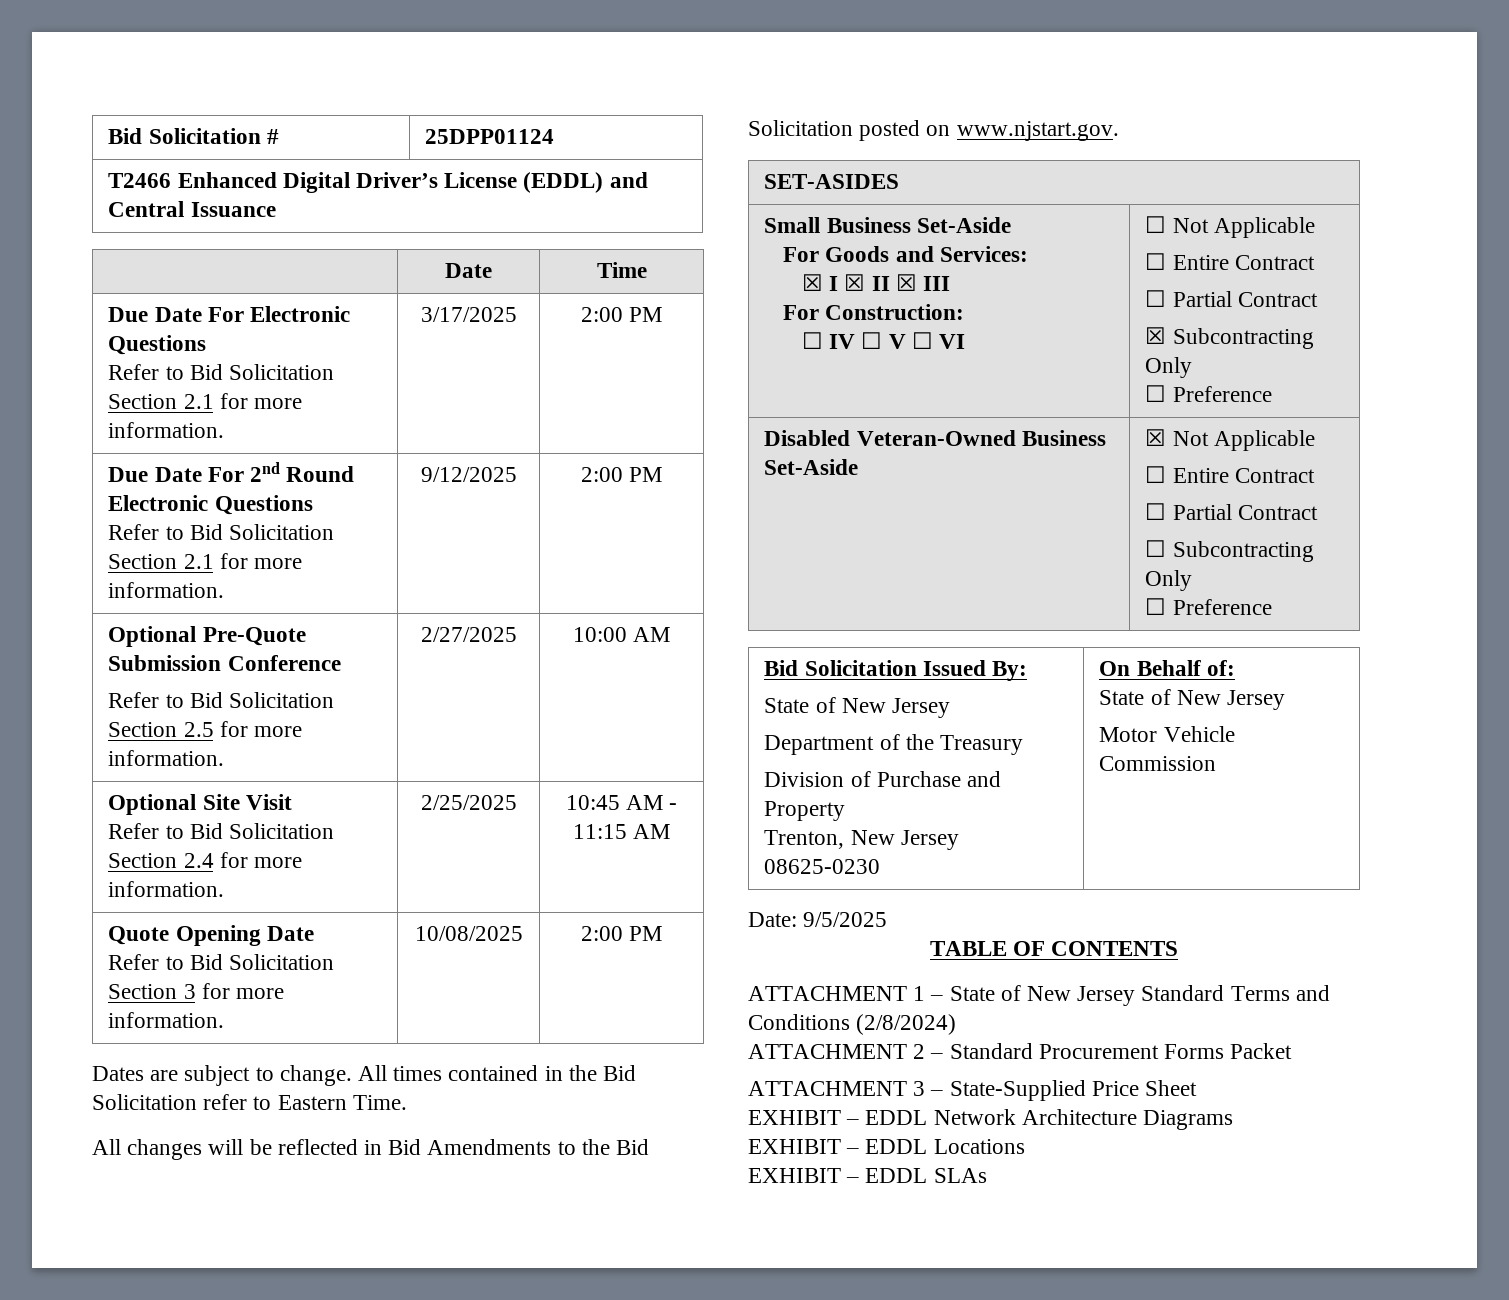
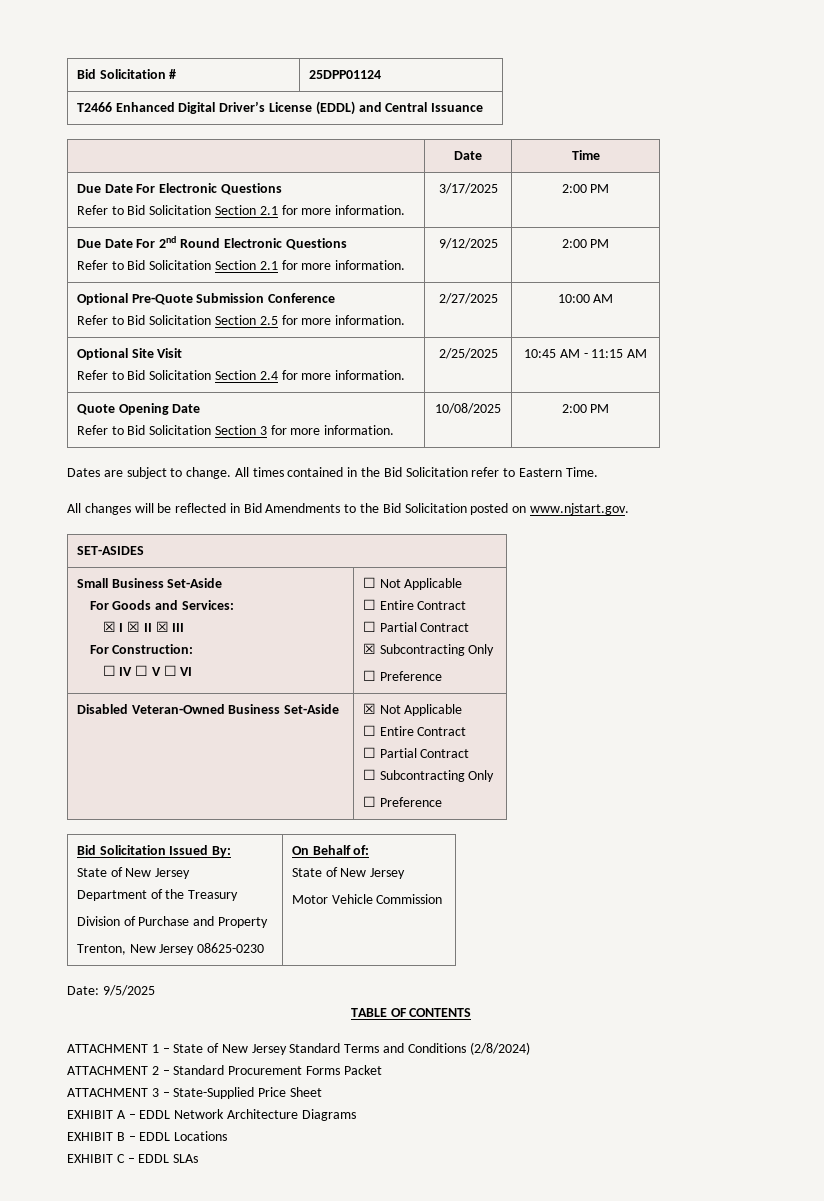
- EXHIBIT – EDDL Network Architecture Diagrams
+ EXHIBIT A – EDDL Network Architecture Diagrams
- EXHIBIT – EDDL Locations
+ EXHIBIT B – EDDL Locations
- EXHIBIT – EDDL SLAs
+ EXHIBIT C – EDDL SLAs

